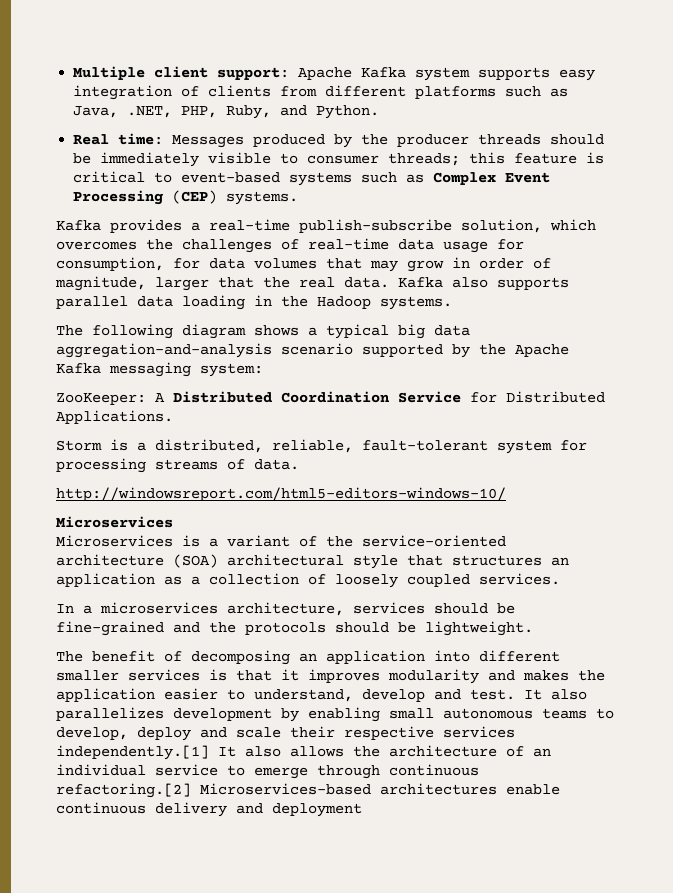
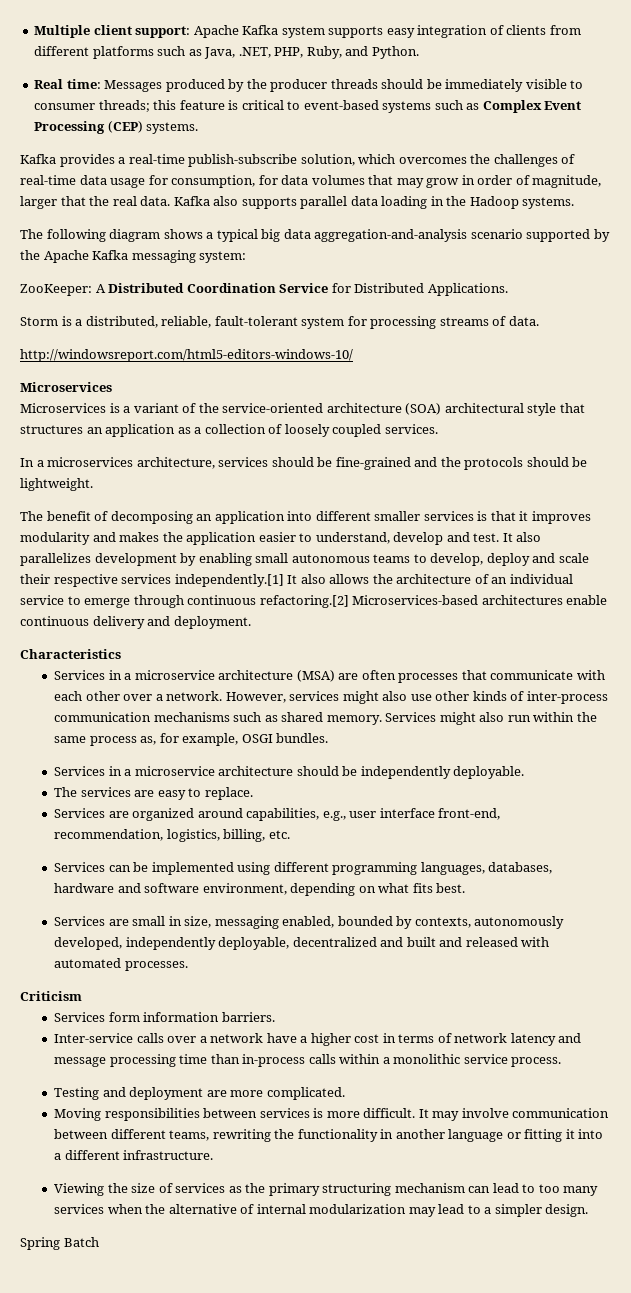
- It also parallelizes development by enabling small autonomous teams to develop, deploy and scale their respective services independently.[1] It also allows the architecture of an individual service to emerge through continuous refactoring.[2] Microservices-based architectures enable continuous delivery and deployment
+ It also parallelizes development by enabling small autonomous teams to develop, deploy and scale their respective services independently.[1] It also allows the architecture of an individual service to emerge through continuous refactoring.[2] Microservices-based architectures enable continuous delivery and deployment.
+ Characteristics
+ Services in a microservice architecture (MSA) are often processes that communicate with each other over a network. However, services might also use other kinds of inter-process communication mechanisms such as shared memory. Services might also run within the same process as, for example, OSGI bundles.
+ Services in a microservice architecture should be independently deployable.
+ The services are easy to replace.
+ Services are organized around capabilities, e.g., user interface front-end, recommendation, logistics, billing, etc.
+ Services can be implemented using different programming languages, databases, hardware and software environment, depending on what fits best.
+ Services are small in size, messaging enabled, bounded by contexts, autonomously developed, independently deployable, decentralized and built and released with automated processes.
+ Criticism
+ Services form information barriers.
+ Inter-service calls over a network have a higher cost in terms of network latency and message processing time than in-process calls within a monolithic service process.
+ Testing and deployment are more complicated.
+ Moving responsibilities between services is more difficult. It may involve communication between different teams, rewriting the functionality in another language or fitting it into a different infrastructure.
+ Viewing the size of services as the primary structuring mechanism can lead to too many services when the alternative of internal modularization may lead to a simpler design.
+ Spring Batch

